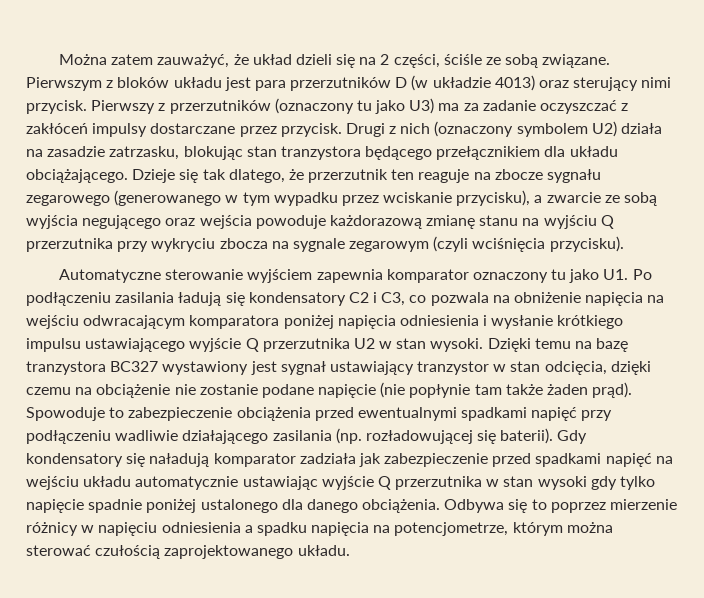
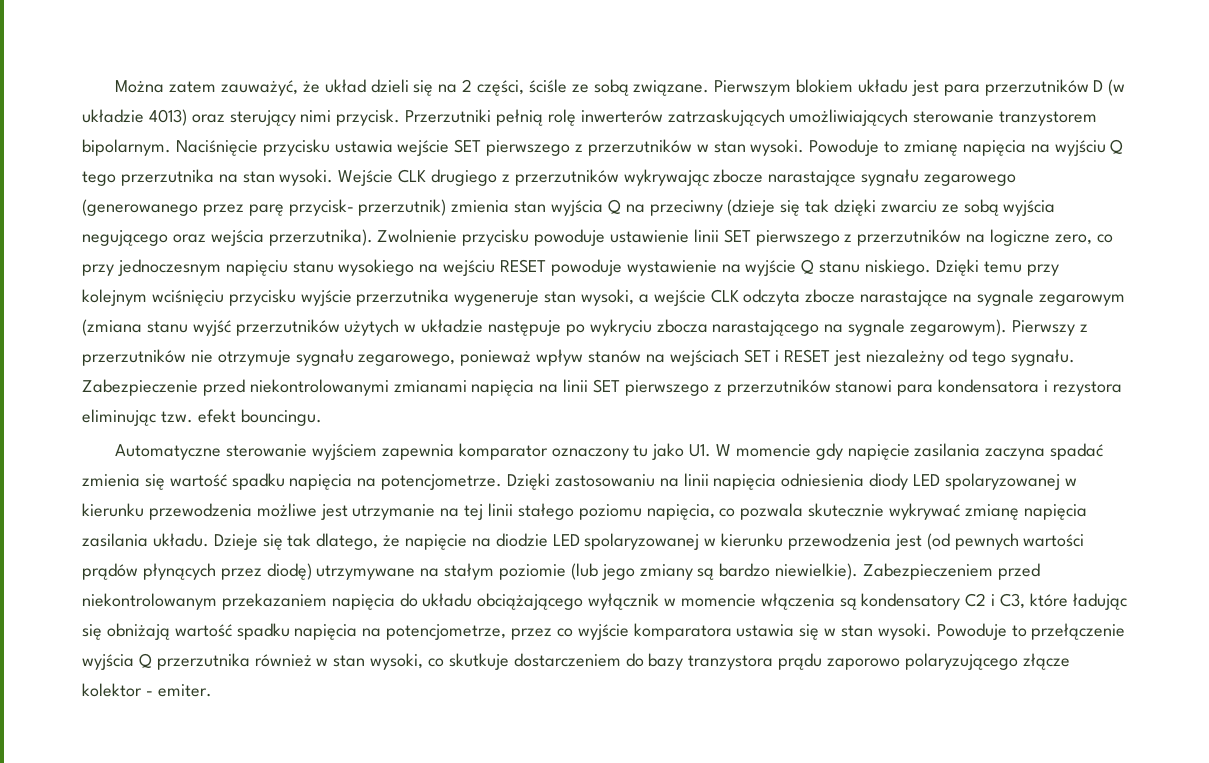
- Pierwszym z bloków układu jest para przerzutników D (w układzie 4013) oraz sterujący nimi przycisk.
+ Pierwszym blokiem układu jest para przerzutników D (w układzie 4013) oraz sterujący nimi przycisk.
- Pierwszy z przerzutników (oznaczony tu jako U3) ma za zadanie oczyszczać z zakłóceń impulsy dostarczane przez przycisk. Drugi z nich (oznaczony symbolem U2) działa na zasadzie zatrzasku, blokując stan tranzystora będącego przełącznikiem dla układu obciążającego. Dzieje się tak dlatego, że przerzutnik ten reaguje na zbocze sygnału zegarowego (generowanego w tym wypadku przez wciskanie przycisku), a zwarcie ze sobą wyjścia negującego oraz wejścia powoduje każdorazową zmianę stanu na wyjściu Q przerzutnika przy wykryciu zbocza na sygnale zegarowym (czyli wciśnięcia przycisku).
+ Przerzutniki pełnią rolę inwerterów zatrzaskujących umożliwiających sterowanie tranzystorem bipolarnym. Naciśnięcie przycisku ustawia wejście SET pierwszego z przerzutników w stan wysoki. Powoduje to zmianę napięcia na wyjściu Q tego przerzutnika na stan wysoki. Wejście CLK drugiego z przerzutników wykrywając zbocze narastające sygnału zegarowego (generowanego przez parę przycisk- przerzutnik) zmienia stan wyjścia Q na przeciwny (dzieje się tak dzięki zwarciu ze sobą wyjścia negującego oraz wejścia przerzutnika). Zwolnienie przycisku powoduje ustawienie linii SET pierwszego z przerzutników na logiczne zero, co przy jednoczesnym napięciu stanu wysokiego na wejściu RESET powoduje wystawienie na wyjście Q stanu niskiego. Dzięki temu przy kolejnym wciśnięciu przycisku wyjście przerzutnika wygeneruje stan wysoki, a wejście CLK odczyta zbocze narastające na sygnale zegarowym (zmiana stanu wyjść przerzutników użytych w układzie następuje po wykryciu zbocza narastającego na sygnale zegarowym). Pierwszy z przerzutników nie otrzymuje sygnału zegarowego, ponieważ wpływ stanów na wejściach SET i RESET jest niezależny od tego sygnału. Zabezpieczenie przed niekontrolowanymi zmianami napięcia na linii SET pierwszego z przerzutników stanowi para kondensatora i rezystora eliminując tzw. efekt bouncingu.
- Automatyczne sterowanie wyjściem zapewnia komparator oznaczony tu jako U1. Po podłączeniu zasilania ładują się kondensatory C2 i C3, co pozwala na obniżenie napięcia na wejściu odwracającym komparatora poniżej napięcia odniesienia i wysłanie krótkiego impulsu ustawiającego wyjście Q przerzutnika U2 w stan wysoki. Dzięki temu na bazę tranzystora BC327 wystawiony jest sygnał ustawiający tranzystor w stan odcięcia, dzięki czemu na obciążenie nie zostanie podane napięcie (nie popłynie tam także żaden prąd). Spowoduje to zabezpieczenie obciążenia przed ewentualnymi spadkami napięć przy podłączeniu wadliwie działającego zasilania (np. rozładowującej się baterii). Gdy kondensatory się naładują komparator zadziała jak zabezpieczenie przed spadkami napięć na wejściu układu automatycznie ustawiając wyjście Q przerzutnika w stan wysoki gdy tylko napięcie spadnie poniżej ustalonego dla danego obciążenia. Odbywa się to poprzez mierzenie różnicy w napięciu odniesienia a spadku napięcia na potencjometrze, którym można sterować czułością zaprojektowanego układu.
+ Automatyczne sterowanie wyjściem zapewnia komparator oznaczony tu jako U1. W momencie gdy napięcie zasilania zaczyna spadać zmienia się wartość spadku napięcia na potencjometrze. Dzięki zastosowaniu na linii napięcia odniesienia diody LED spolaryzowanej w kierunku przewodzenia możliwe jest utrzymanie na tej linii stałego poziomu napięcia, co pozwala skutecznie wykrywać zmianę napięcia zasilania układu. Dzieje się tak dlatego, że napięcie na diodzie LED spolaryzowanej w kierunku przewodzenia jest (od pewnych wartości prądów płynących przez diodę) utrzymywane na stałym poziomie (lub jego zmiany są bardzo niewielkie). Zabezpieczeniem przed niekontrolowanym przekazaniem napięcia do układu obciążającego wyłącznik w momencie włączenia są kondensatory C2 i C3, które ładując się obniżają wartość spadku napięcia na potencjometrze, przez co wyjście komparatora ustawia się w stan wysoki. Powoduje to przełączenie wyjścia Q przerzutnika również w stan wysoki, co skutkuje dostarczeniem do bazy tranzystora prądu zaporowo polaryzującego złącze kolektor - emiter.

